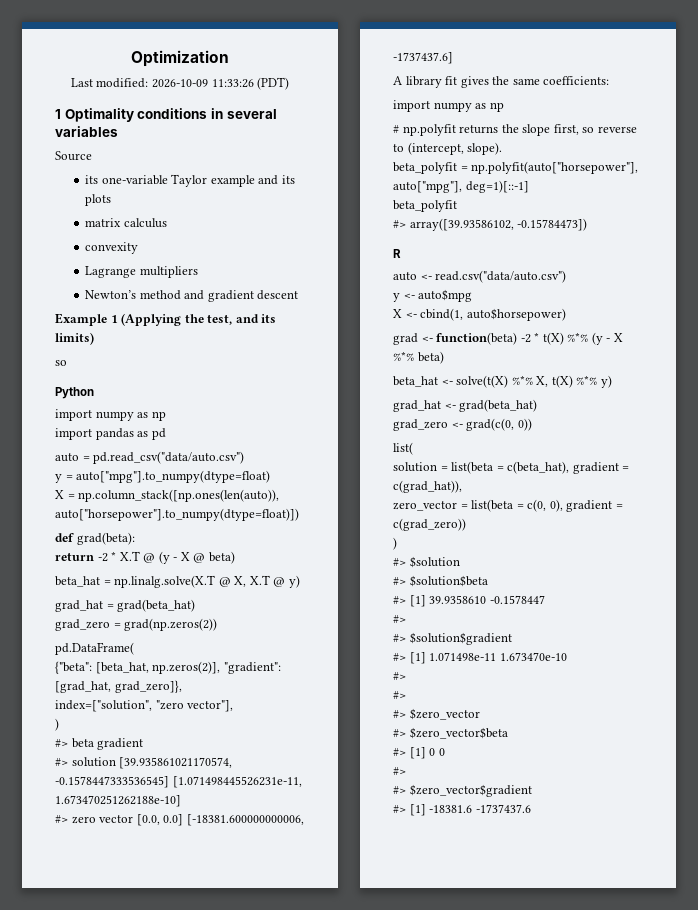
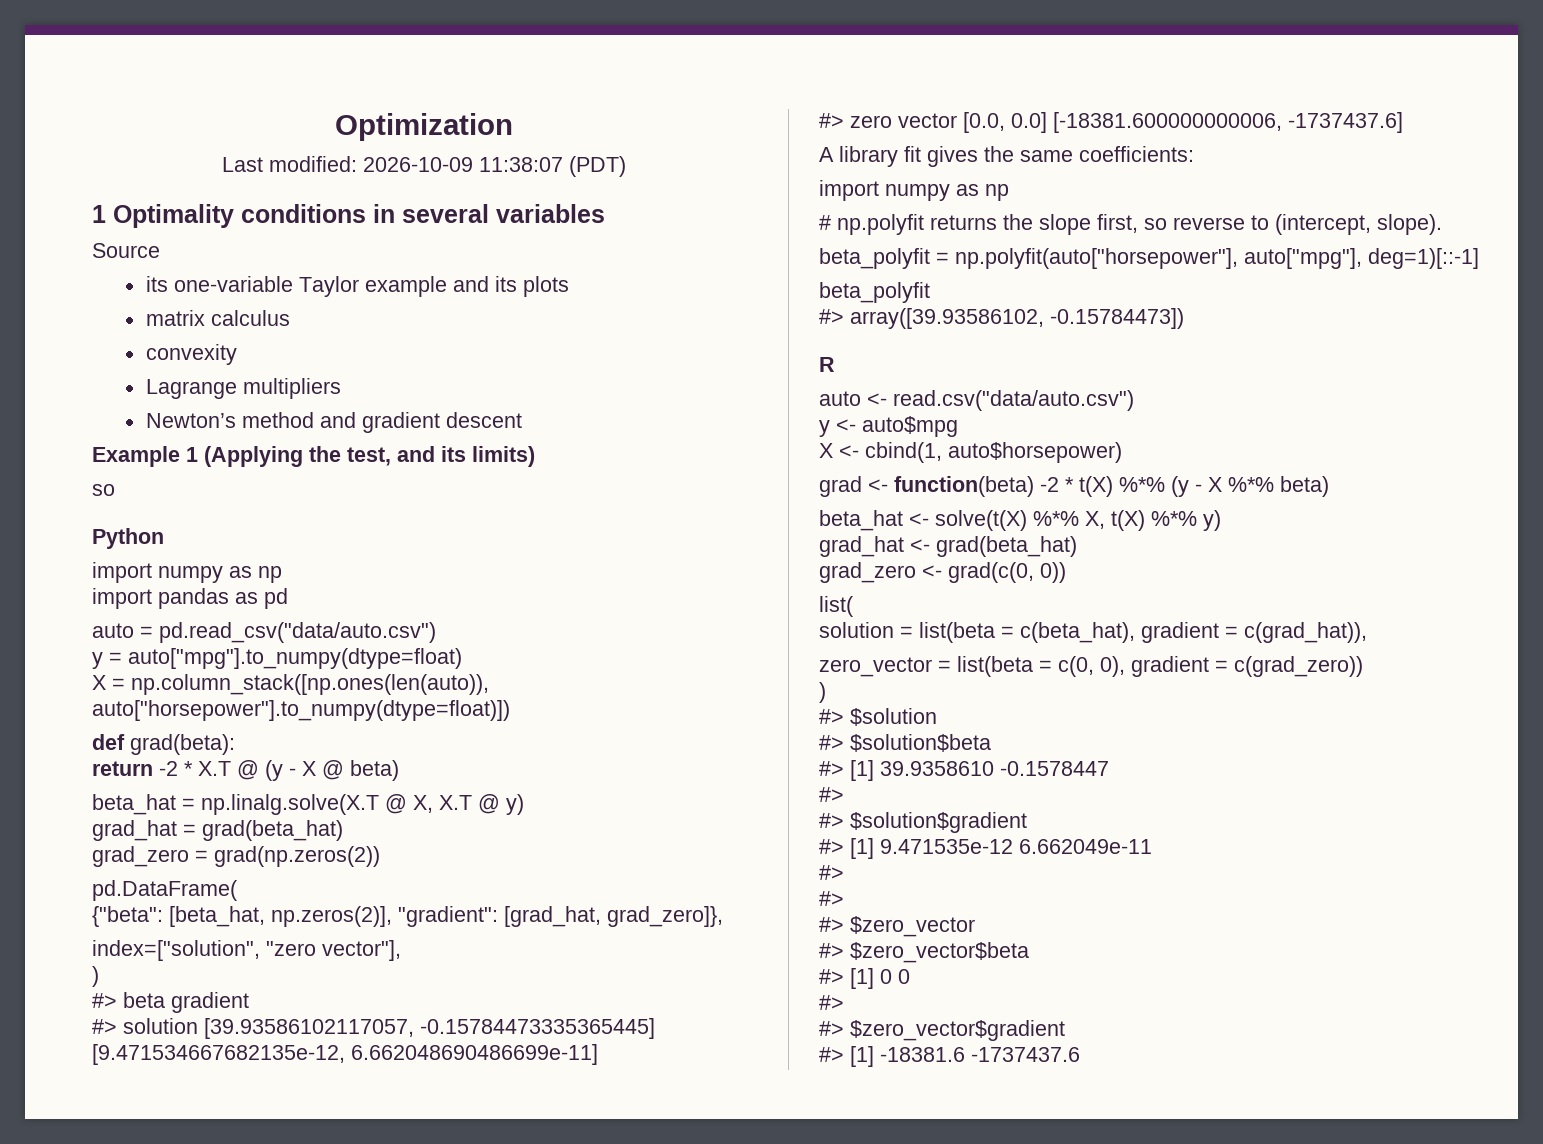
- Last modified: 2026-10-09 11:33:26 (PDT)
+ Last modified: 2026-10-09 11:38:07 (PDT)
- #> solution [39.935861021170574, -0.1578447333536545] [1.071498445526231e-11, 1.673470251262188e-10]
+ #> solution [39.93586102117057, -0.15784473335365445] [9.471534667682135e-12, 6.662048690486699e-11]
- #> [1] 1.071498e-11 1.673470e-10
+ #> [1] 9.471535e-12 6.662049e-11

